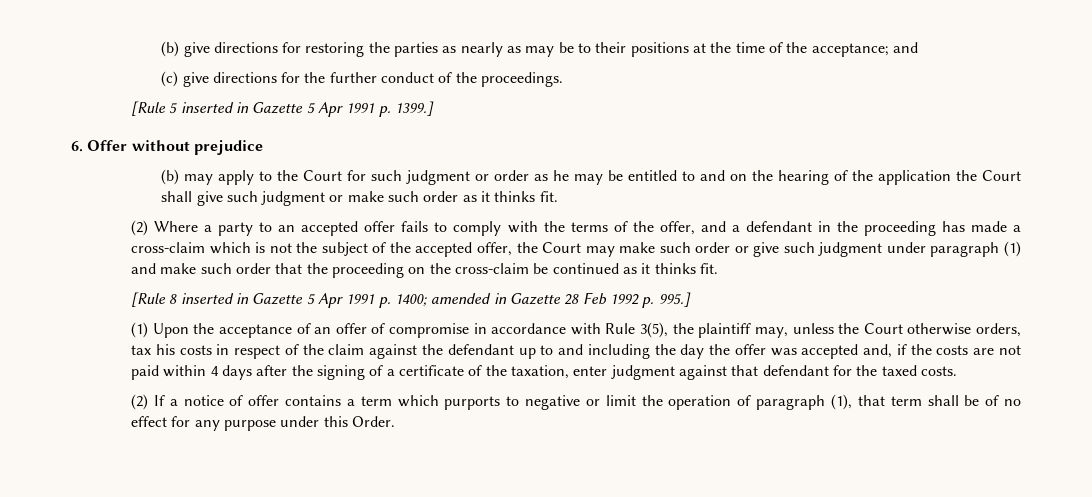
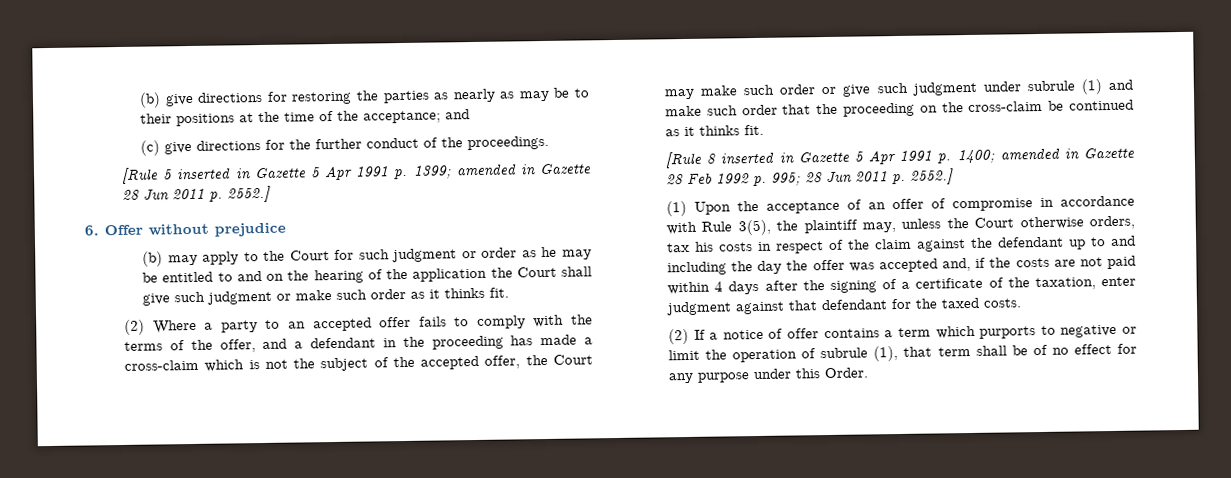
- [Rule 5 inserted in Gazette 5 Apr 1991 p. 1399.]
+ [Rule 5 inserted in Gazette 5 Apr 1991 p. 1399; amended in Gazette 28 Jun 2011 p. 2552.]
- (2) Where a party to an accepted offer fails to comply with the terms of the offer, and a defendant in the proceeding has made a cross-claim which is not the subject of the accepted offer, the Court may make such order or give such judgment under paragraph (1) and make such order that the proceeding on the cross-claim be continued as it thinks fit.
+ (2) Where a party to an accepted offer fails to comply with the terms of the offer, and a defendant in the proceeding has made a cross-claim which is not the subject of the accepted offer, the Court may make such order or give such judgment under subrule (1) and make such order that the proceeding on the cross-claim be continued as it thinks fit.
- [Rule 8 inserted in Gazette 5 Apr 1991 p. 1400; amended in Gazette 28 Feb 1992 p. 995.]
+ [Rule 8 inserted in Gazette 5 Apr 1991 p. 1400; amended in Gazette 28 Feb 1992 p. 995; 28 Jun 2011 p. 2552.]
- (2) If a notice of offer contains a term which purports to negative or limit the operation of paragraph (1), that term shall be of no effect for any purpose under this Order.
+ (2) If a notice of offer contains a term which purports to negative or limit the operation of subrule (1), that term shall be of no effect for any purpose under this Order.

